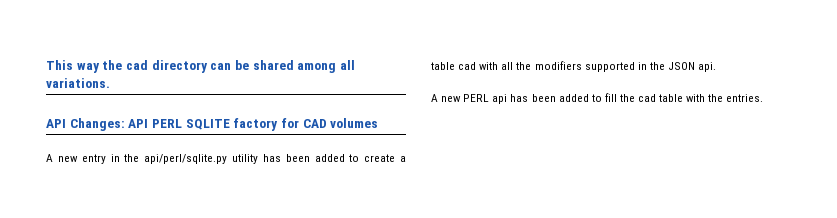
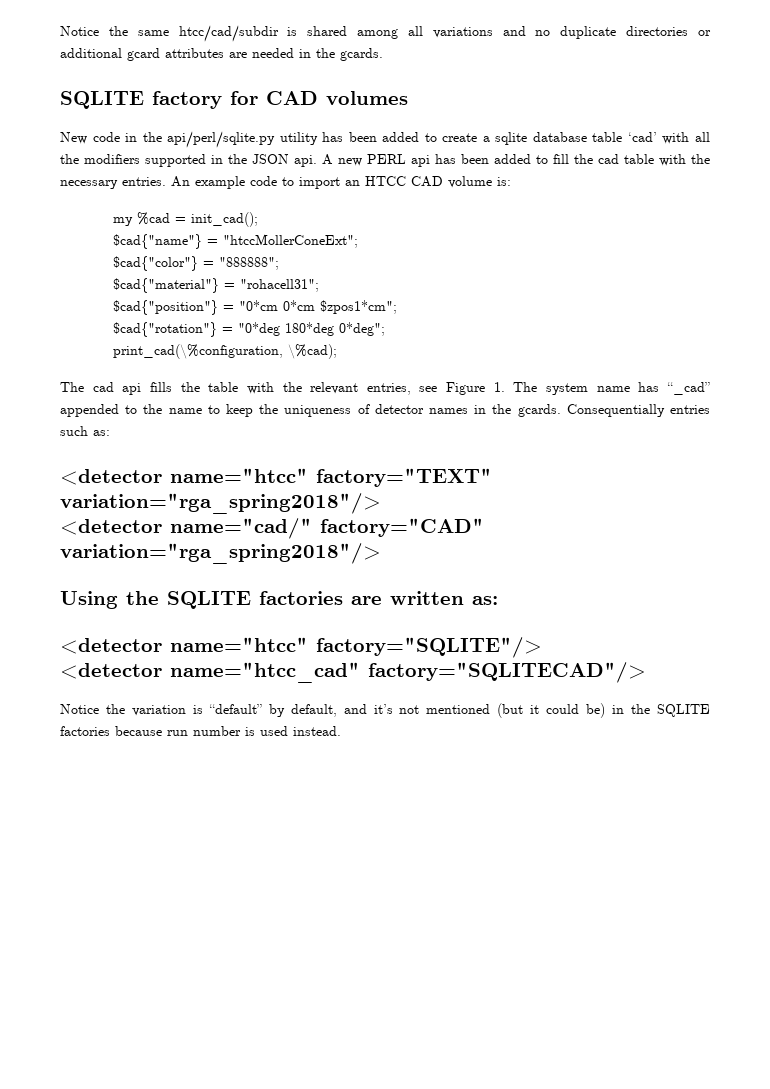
- This way the cad directory can be shared among all variations.
- API Changes: API PERL SQLITE factory for CAD volumes
+ Notice the same htcc/cad/subdir is shared among all variations and no duplicate directories or additional gcard attributes are needed in the gcards.
+ SQLITE factory for CAD volumes
- A new entry in the api/perl/sqlite.py utility has been added to create a table cad with all the modifiers supported in the JSON api.
- A new PERL api has been added to fill the cad table with the entries.
+ New code in the api/perl/sqlite.py utility has been added to create a sqlite database table ‘cad’ with all the modifiers supported in the JSON api. A new PERL api has been added to fill the cad table with the necessary entries. An example code to import an HTCC CAD volume is:
+ my %cad = init_cad();
+ $cad{"name"} = "htccMollerConeExt";
+ $cad{"color"} = "888888";
+ $cad{"material"} = "rohacell31";
+ $cad{"position"} = "0*cm 0*cm $zpos1*cm";
+ $cad{"rotation"} = "0*deg 180*deg 0*deg";
+ print_cad(\%configuration, \%cad);
+ The cad api fills the table with the relevant entries, see Figure 1. The system name has “_cad” appended to the name to keep the uniqueness of detector names in the gcards. Consequentially entries such as:
+ <detector name="htcc" factory="TEXT" variation="rga_spring2018"/>
+ <detector name="cad/" factory="CAD" variation="rga_spring2018"/>
+ Using the SQLITE factories are written as:
+ <detector name="htcc" factory="SQLITE"/>
+ <detector name="htcc_cad" factory="SQLITECAD"/>
+ Notice the variation is “default” by default, and it’s not mentioned (but it could be) in the SQLITE factories because run number is used instead.

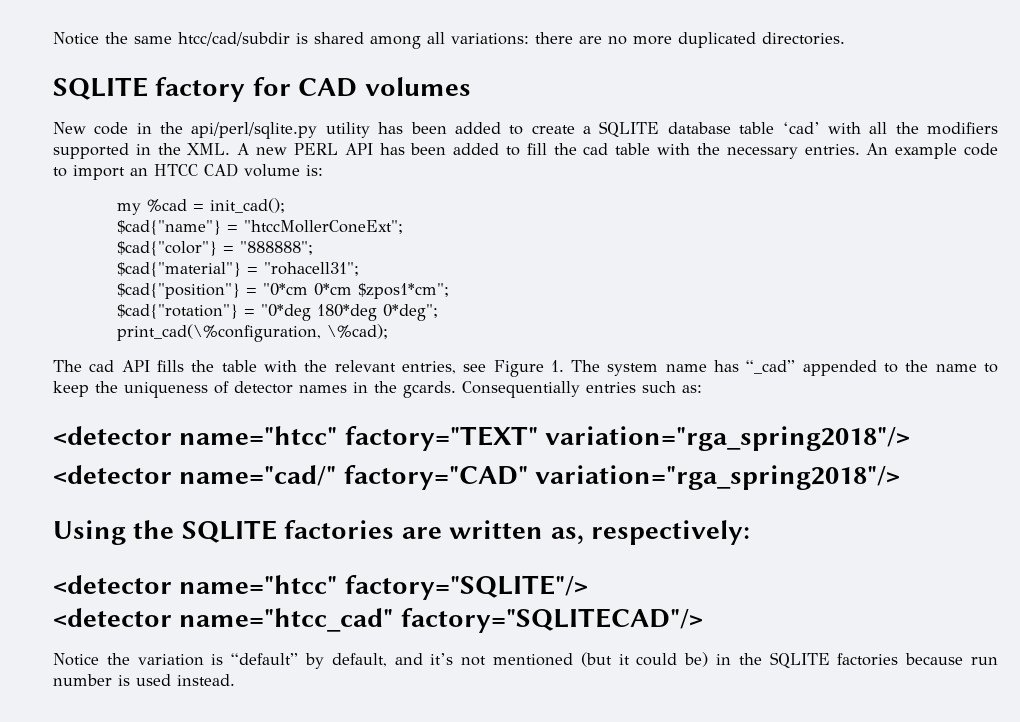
- Notice the same htcc/cad/subdir is shared among all variations and no duplicate directories or additional gcard attributes are needed in the gcards.
+ Notice the same htcc/cad/subdir is shared among all variations: there are no more duplicated directories.
- New code in the api/perl/sqlite.py utility has been added to create a sqlite database table ‘cad’ with all the modifiers supported in the JSON api. A new PERL api has been added to fill the cad table with the necessary entries.
+ New code in the api/perl/sqlite.py utility has been added to create a SQLITE database table ‘cad’ with all the modifiers supported in the XML. A new PERL API has been added to fill the cad table with the necessary entries.
- The cad api fills the table with the relevant entries, see Figure 1. The system name has “_cad” appended to the name to keep the uniqueness of detector names in the gcards.
+ The cad API fills the table with the relevant entries, see Figure 1. The system name has “_cad” appended to the name to keep the uniqueness of detector names in the gcards.
- Using the SQLITE factories are written as:
+ Using the SQLITE factories are written as, respectively:

